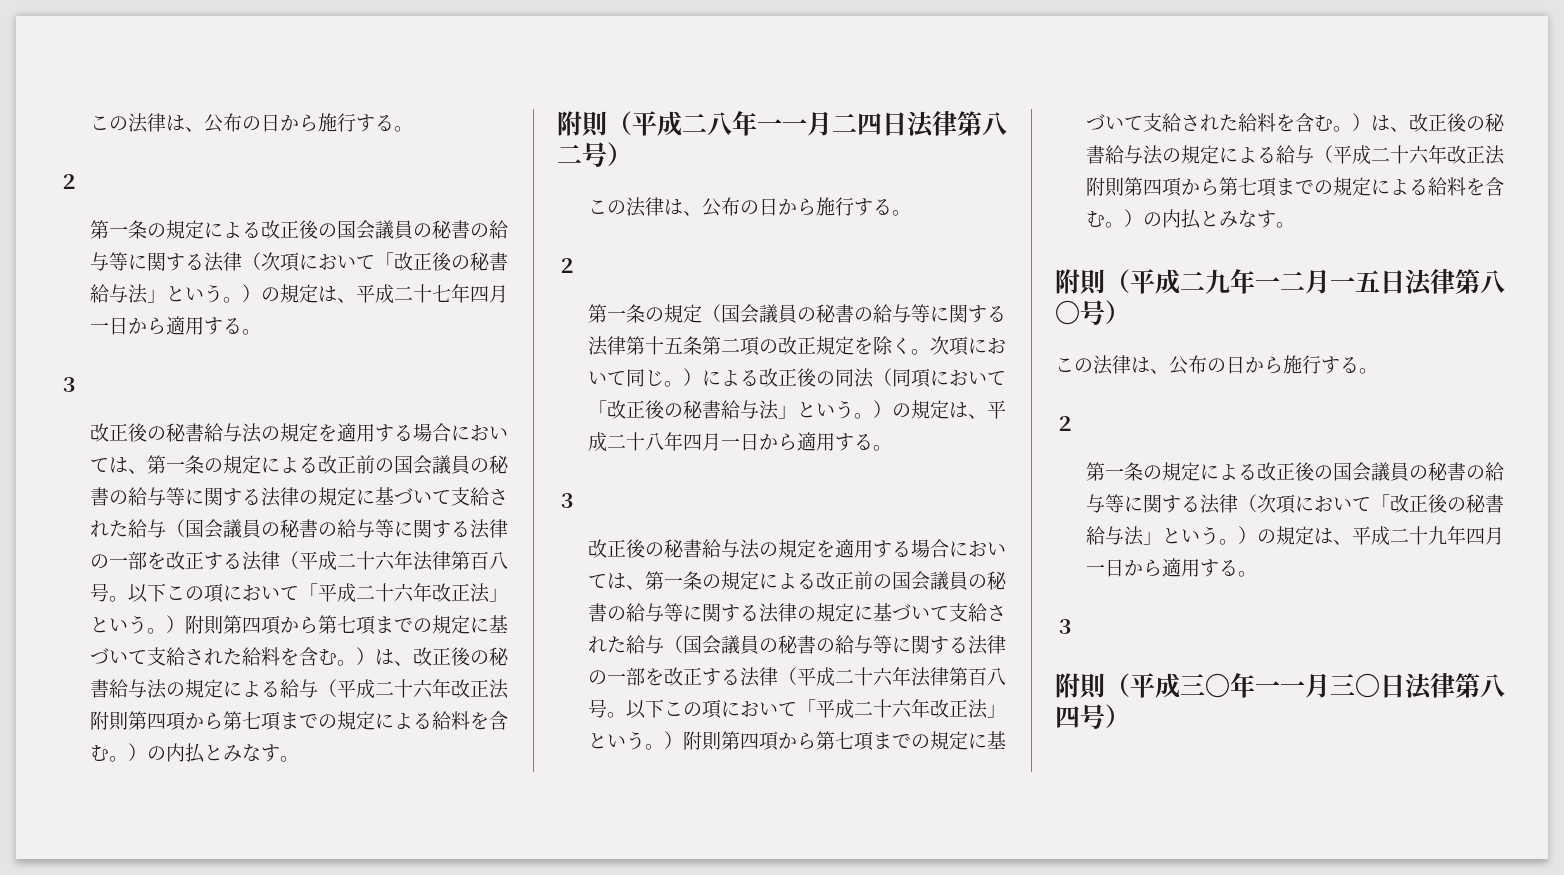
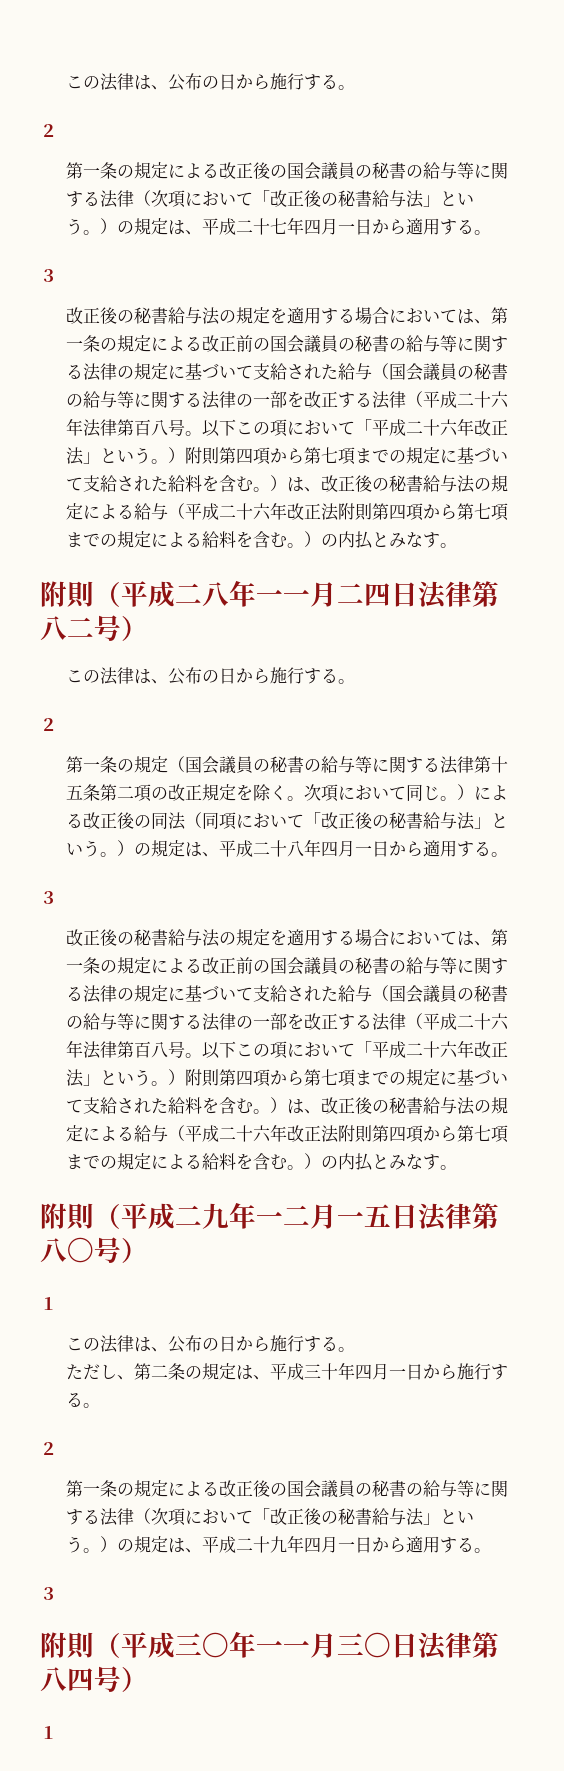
  附則（平成二九年一二月一五日法律第八〇号）
+ １
  この法律は、公布の日から施行する。
+ ただし、第二条の規定は、平成三十年四月一日から施行する。
  附則（平成三〇年一一月三〇日法律第八四号）
+ １

